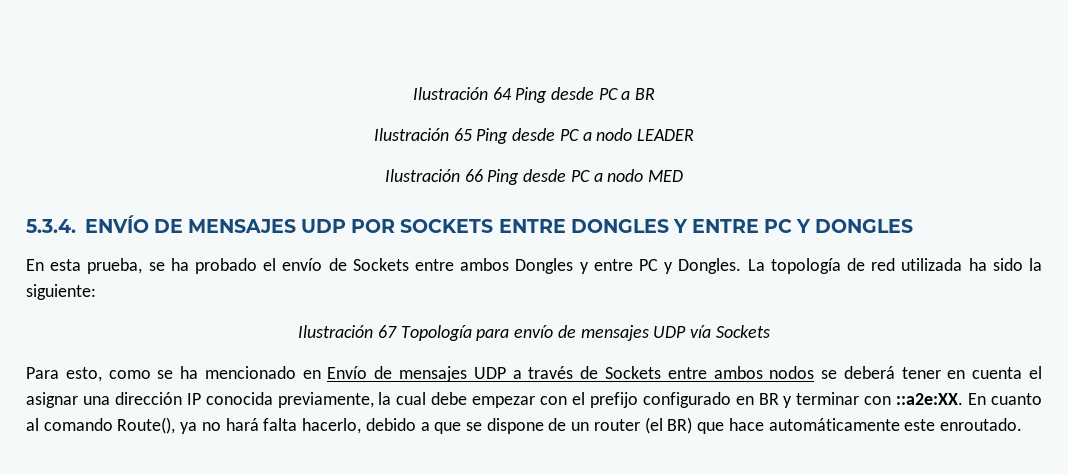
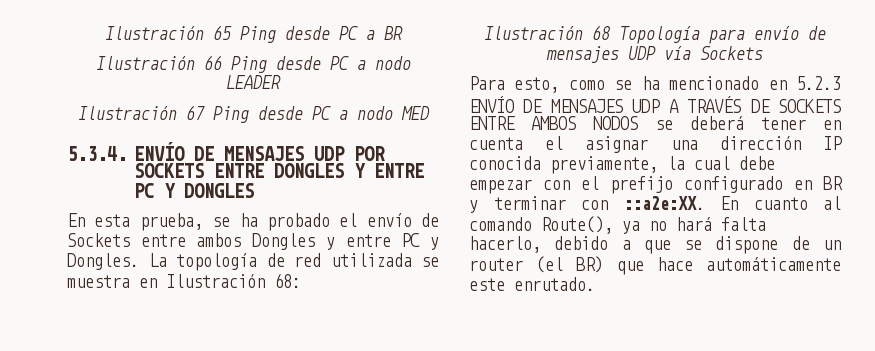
- Ilustración 64 Ping desde PC a BR
+ Ilustración 65 Ping desde PC a BR
- Ilustración 65 Ping desde PC a nodo LEADER
+ Ilustración 66 Ping desde PC a nodo LEADER
- Ilustración 66 Ping desde PC a nodo MED
+ Ilustración 67 Ping desde PC a nodo MED
- La topología de red utilizada ha sido la siguiente:
- Ilustración 67 Topología para envío de mensajes UDP vía Sockets
+ La topología de red utilizada se muestra en Ilustración 68:
+ Ilustración 68 Topología para envío de mensajes UDP vía Sockets
- Para esto, como se ha mencionado en Envío de mensajes UDP a través de Sockets entre ambos nodos se deberá tener en cuenta el asignar una dirección IP conocida previamente, la cual debe empezar con el prefijo configurado en BR y terminar con ::a2e:XX.
+ Para esto, como se ha mencionado en 5.2.3 ENVÍO DE MENSAJES UDP A TRAVÉS DE SOCKETS ENTRE AMBOS NODOS se deberá tener en cuenta el asignar una dirección IP conocida previamente, la cual debe empezar con el prefijo configurado en BR y terminar con ::a2e:XX.
- En cuanto al comando Route(), ya no hará falta hacerlo, debido a que se dispone de un router (el BR) que hace automáticamente este enroutado.
+ En cuanto al comando Route(), ya no hará falta hacerlo, debido a que se dispone de un router (el BR) que hace automáticamente este enrutado.

